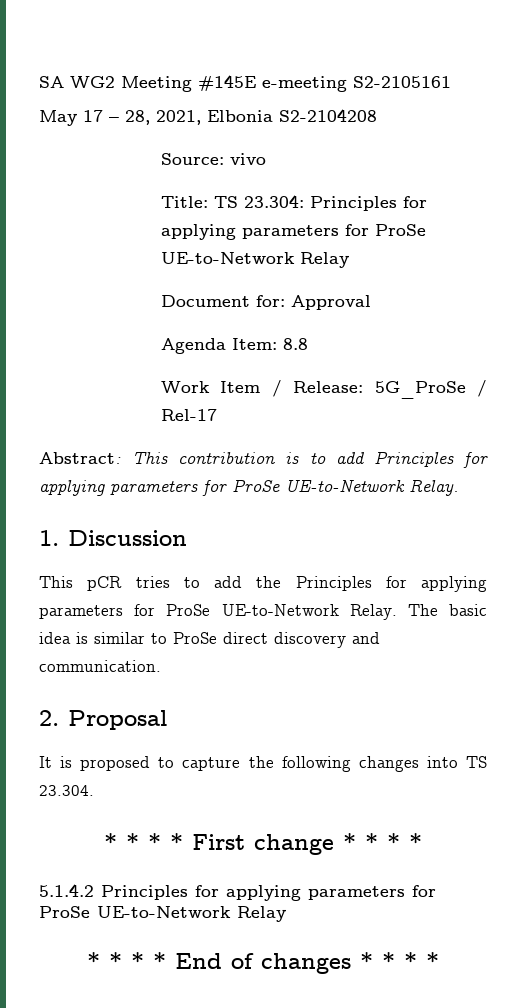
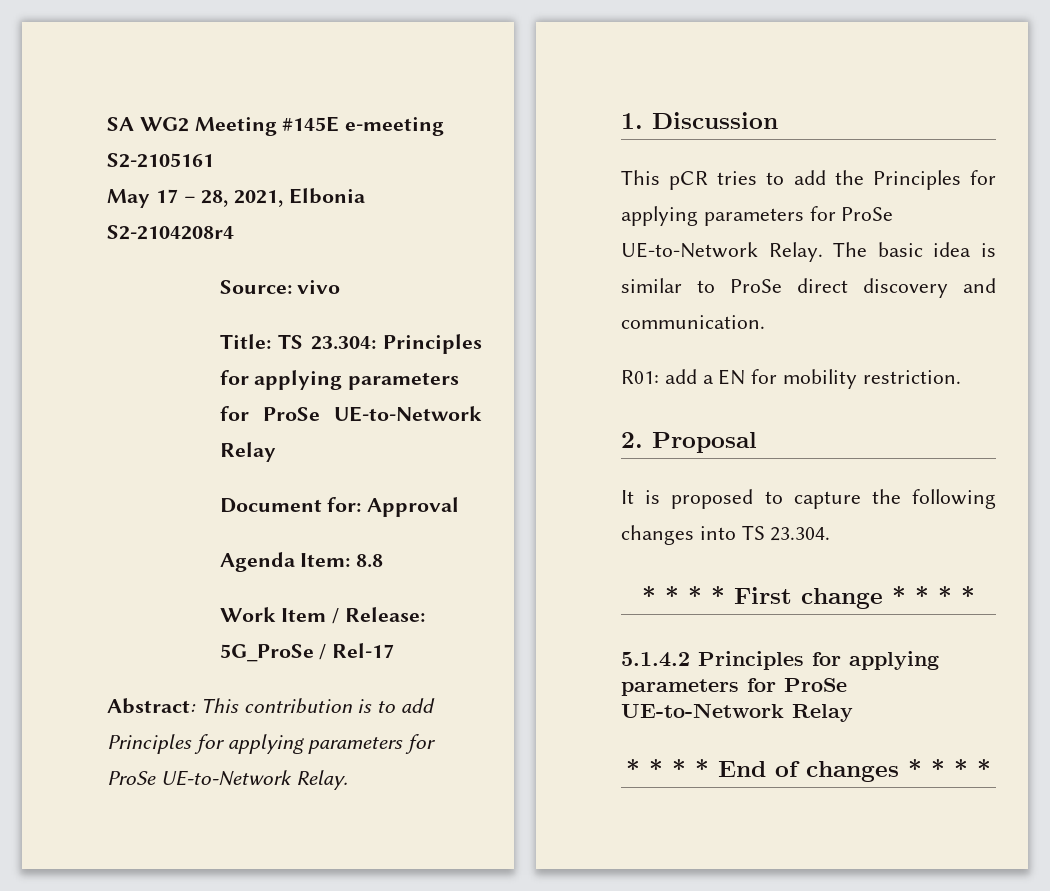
- May 17 – 28, 2021, Elbonia S2-2104208
+ May 17 – 28, 2021, Elbonia S2-2104208r4
+ R01: add a EN for mobility restriction.

